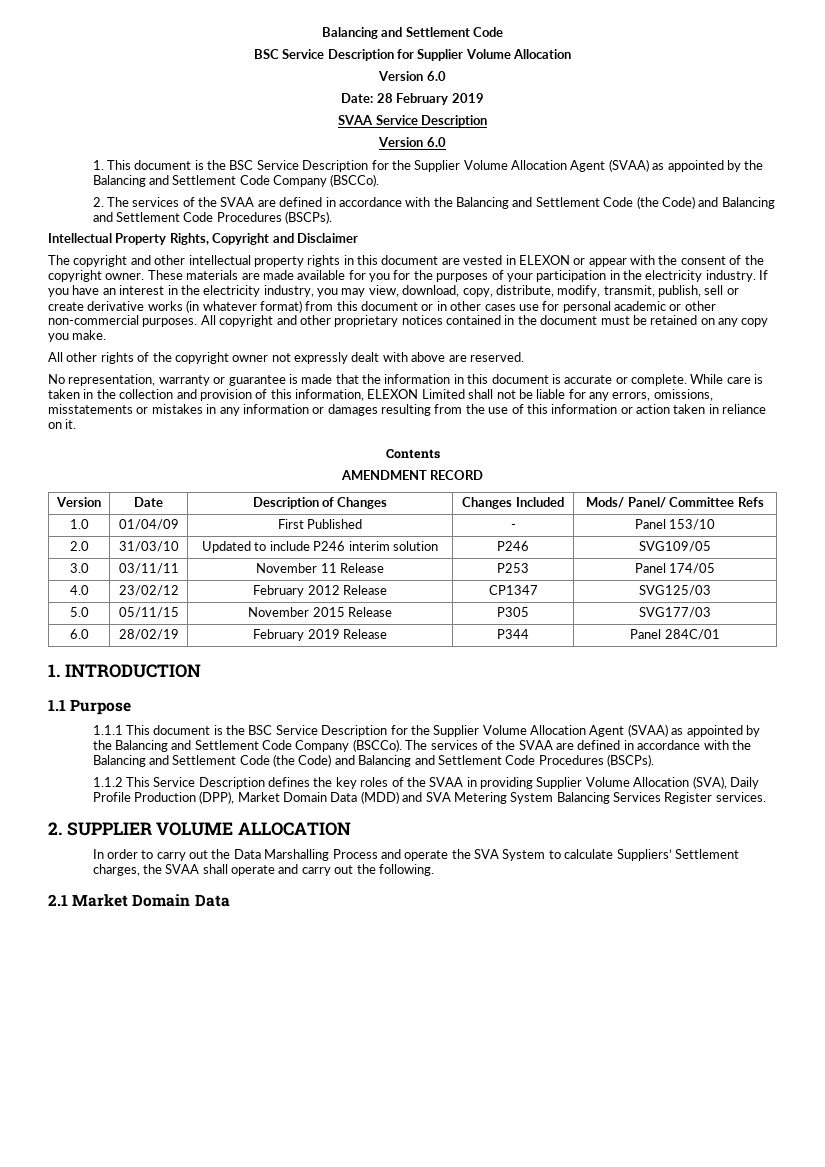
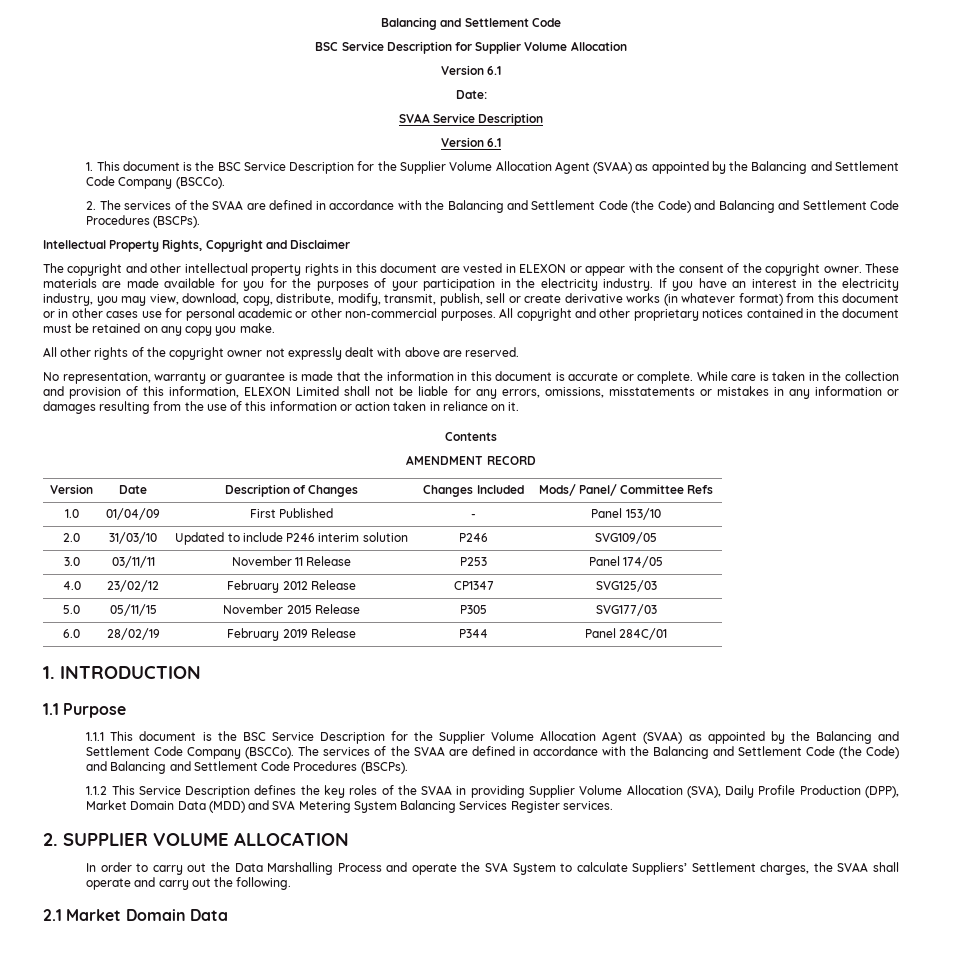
  BSC Service Description for Supplier Volume Allocation
- Version 6.0
+ Version 6.1
- Date: 28 February 2019
+ Date:
  SVAA Service Description
- Version 6.0
+ Version 6.1

